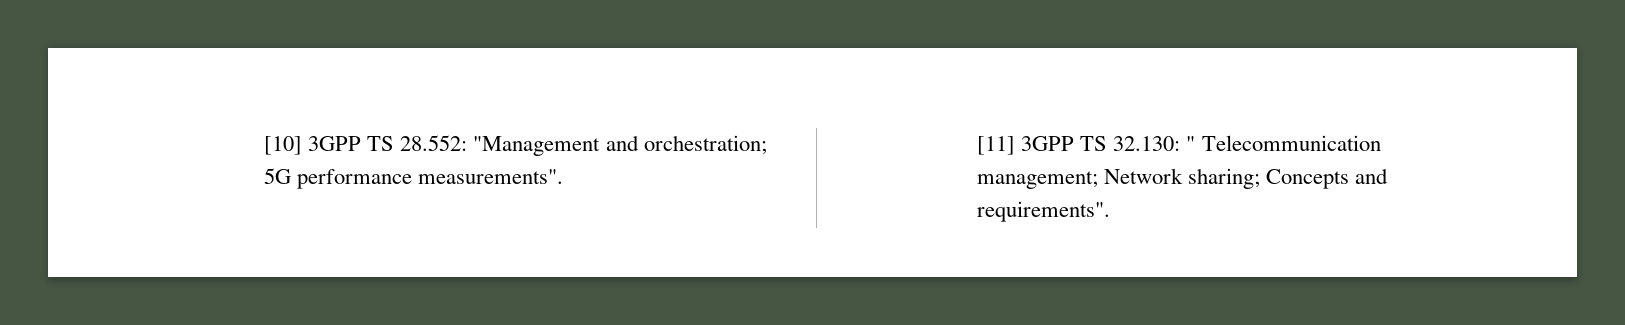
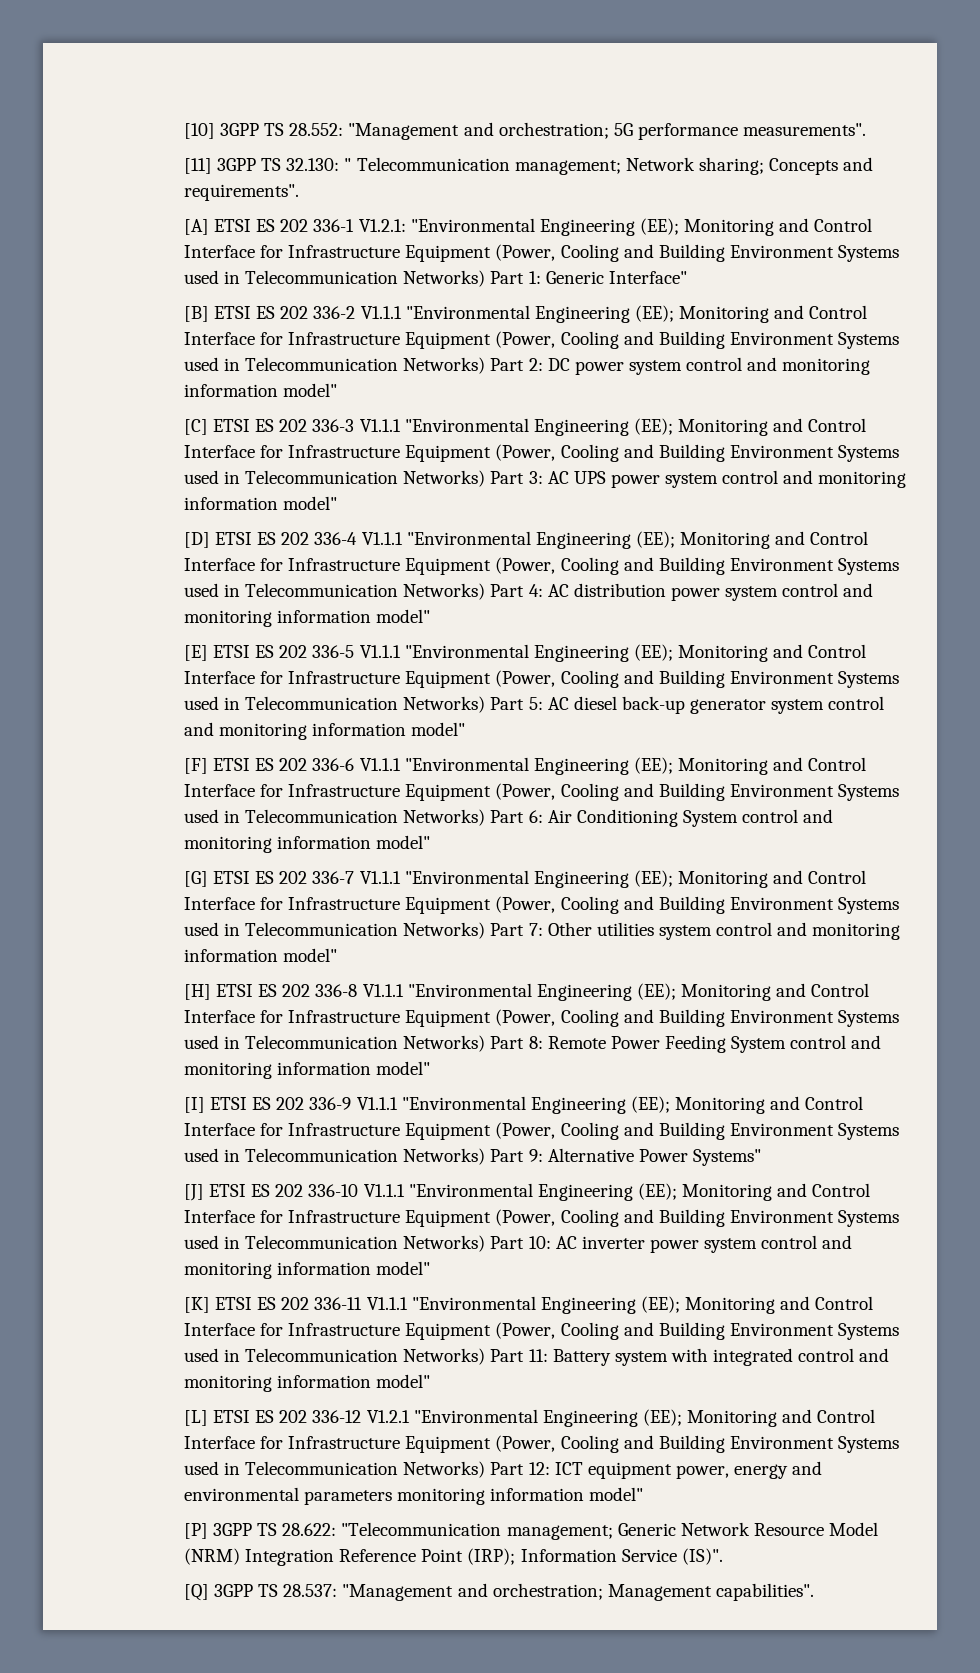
+ [A] ETSI ES 202 336-1 V1.2.1: "Environmental Engineering (EE); Monitoring and Control Interface for Infrastructure Equipment (Power, Cooling and Building Environment Systems used in Telecommunication Networks) Part 1: Generic Interface"
+ [B] ETSI ES 202 336-2 V1.1.1 "Environmental Engineering (EE); Monitoring and Control Interface for Infrastructure Equipment (Power, Cooling and Building Environment Systems used in Telecommunication Networks) Part 2: DC power system control and monitoring information model"
+ [C] ETSI ES 202 336-3 V1.1.1 "Environmental Engineering (EE); Monitoring and Control Interface for Infrastructure Equipment (Power, Cooling and Building Environment Systems used in Telecommunication Networks) Part 3: AC UPS power system control and monitoring information model"
+ [D] ETSI ES 202 336-4 V1.1.1 "Environmental Engineering (EE); Monitoring and Control Interface for Infrastructure Equipment (Power, Cooling and Building Environment Systems used in Telecommunication Networks) Part 4: AC distribution power system control and monitoring information model"
+ [E] ETSI ES 202 336-5 V1.1.1 "Environmental Engineering (EE); Monitoring and Control Interface for Infrastructure Equipment (Power, Cooling and Building Environment Systems used in Telecommunication Networks) Part 5: AC diesel back-up generator system control and monitoring information model"
+ [F] ETSI ES 202 336-6 V1.1.1 "Environmental Engineering (EE); Monitoring and Control Interface for Infrastructure Equipment (Power, Cooling and Building Environment Systems used in Telecommunication Networks) Part 6: Air Conditioning System control and monitoring information model"
+ [G] ETSI ES 202 336-7 V1.1.1 "Environmental Engineering (EE); Monitoring and Control Interface for Infrastructure Equipment (Power, Cooling and Building Environment Systems used in Telecommunication Networks) Part 7: Other utilities system control and monitoring information model"
+ [H] ETSI ES 202 336-8 V1.1.1 "Environmental Engineering (EE); Monitoring and Control Interface for Infrastructure Equipment (Power, Cooling and Building Environment Systems used in Telecommunication Networks) Part 8: Remote Power Feeding System control and monitoring information model"
+ [I] ETSI ES 202 336-9 V1.1.1 "Environmental Engineering (EE); Monitoring and Control Interface for Infrastructure Equipment (Power, Cooling and Building Environment Systems used in Telecommunication Networks) Part 9: Alternative Power Systems"
+ [J] ETSI ES 202 336-10 V1.1.1 "Environmental Engineering (EE); Monitoring and Control Interface for Infrastructure Equipment (Power, Cooling and Building Environment Systems used in Telecommunication Networks) Part 10: AC inverter power system control and monitoring information model"
+ [K] ETSI ES 202 336-11 V1.1.1 "Environmental Engineering (EE); Monitoring and Control Interface for Infrastructure Equipment (Power, Cooling and Building Environment Systems used in Telecommunication Networks) Part 11: Battery system with integrated control and monitoring information model"
+ [L] ETSI ES 202 336-12 V1.2.1 "Environmental Engineering (EE); Monitoring and Control Interface for Infrastructure Equipment (Power, Cooling and Building Environment Systems used in Telecommunication Networks) Part 12: ICT equipment power, energy and environmental parameters monitoring information model"
+ [P] 3GPP TS 28.622: "Telecommunication management; Generic Network Resource Model (NRM) Integration Reference Point (IRP); Information Service (IS)".
+ [Q] 3GPP TS 28.537: "Management and orchestration; Management capabilities".

